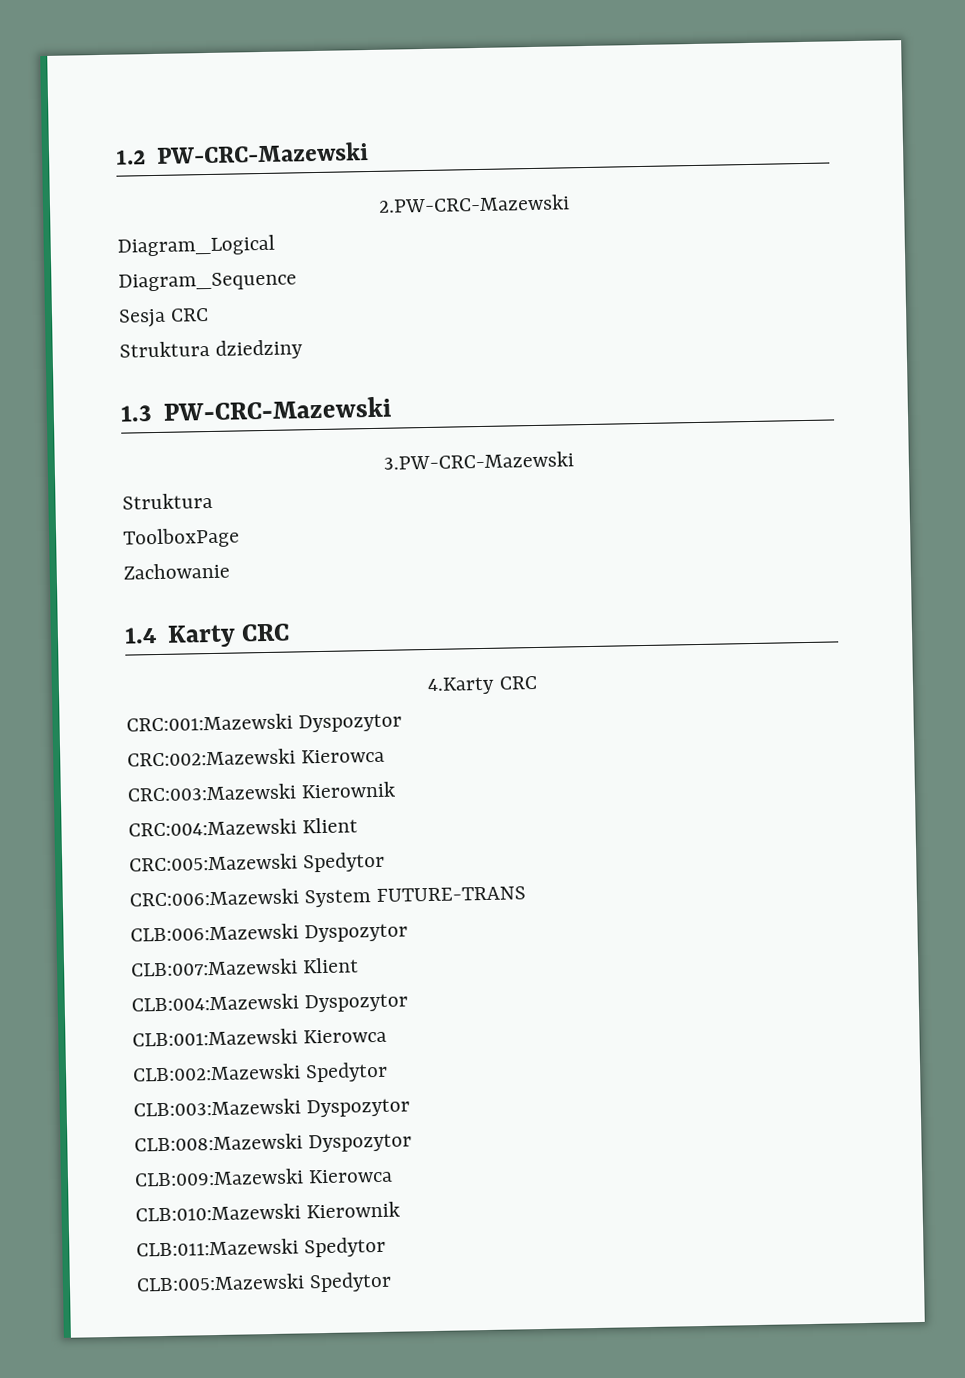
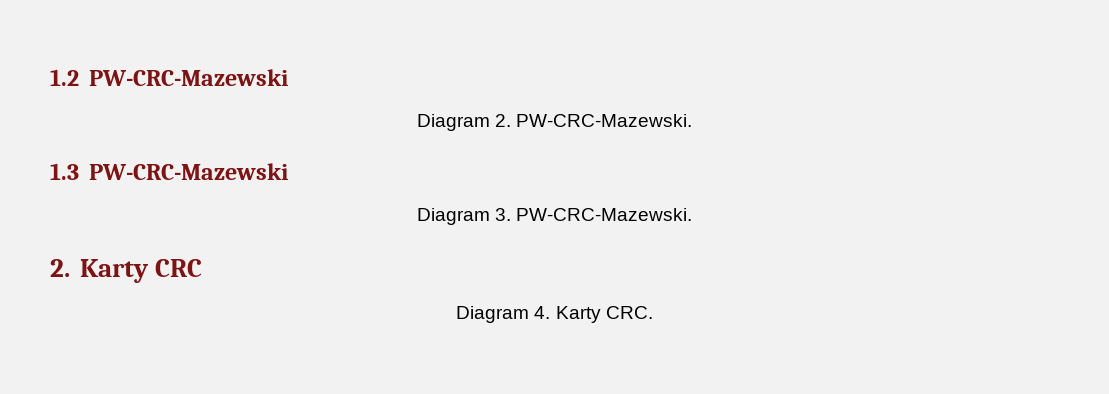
- 2.PW-CRC-Mazewski
- Diagram_Logical
- Diagram_Sequence
- Sesja CRC
- Struktura dziedziny
+ Diagram 2. PW-CRC-Mazewski.
  1.3 PW-CRC-Mazewski
- 3.PW-CRC-Mazewski
- Struktura
- ToolboxPage
- Zachowanie
- 1.4 Karty CRC
- 4.Karty CRC
- CRC:001:Mazewski Dyspozytor
- CRC:002:Mazewski Kierowca
- CRC:003:Mazewski Kierownik
- CRC:004:Mazewski Klient
- CRC:005:Mazewski Spedytor
- CRC:006:Mazewski System FUTURE-TRANS
- CLB:006:Mazewski Dyspozytor
- CLB:007:Mazewski Klient
- CLB:004:Mazewski Dyspozytor
- CLB:001:Mazewski Kierowca
- CLB:002:Mazewski Spedytor
- CLB:003:Mazewski Dyspozytor
- CLB:008:Mazewski Dyspozytor
- CLB:009:Mazewski Kierowca
- CLB:010:Mazewski Kierownik
- CLB:011:Mazewski Spedytor
- CLB:005:Mazewski Spedytor
+ Diagram 3. PW-CRC-Mazewski.
+ 2. Karty CRC
+ Diagram 4. Karty CRC.

